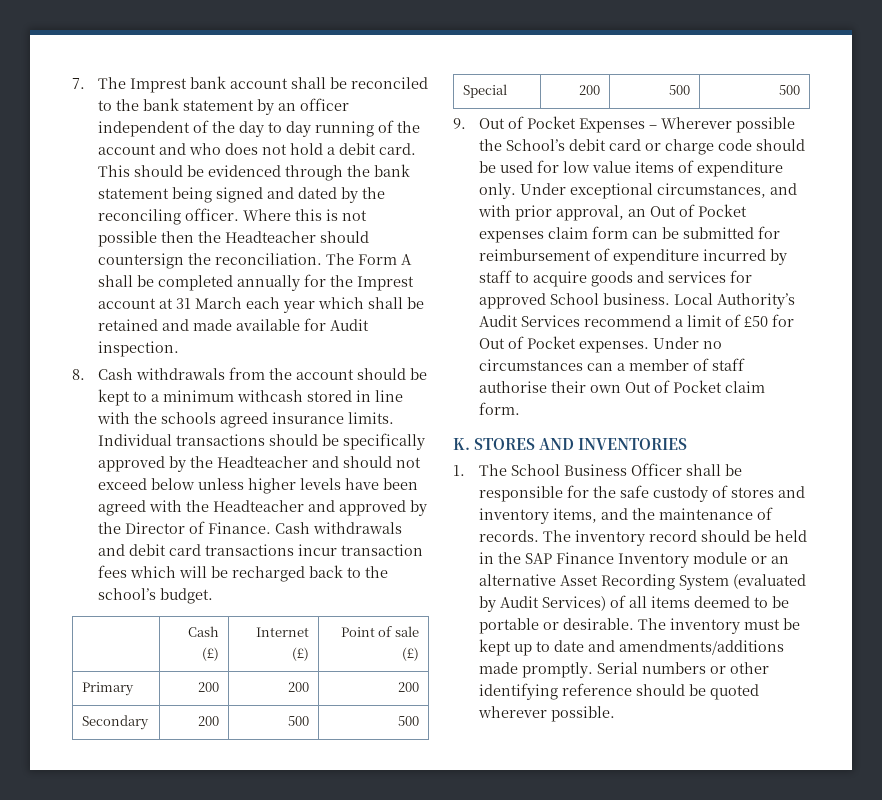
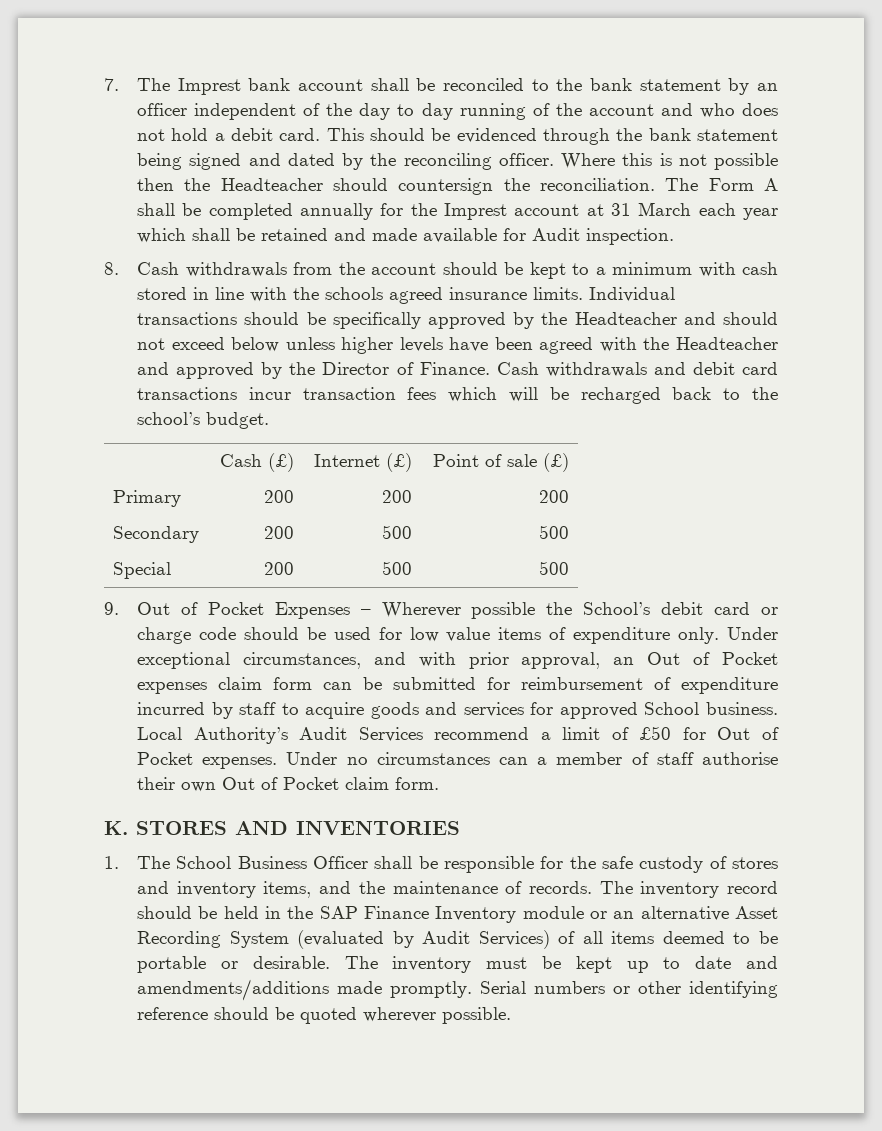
- 8. Cash withdrawals from the account should be kept to a minimum withcash stored in line with the schools agreed insurance limits.
+ 8. Cash withdrawals from the account should be kept to a minimum with cash stored in line with the schools agreed insurance limits.

